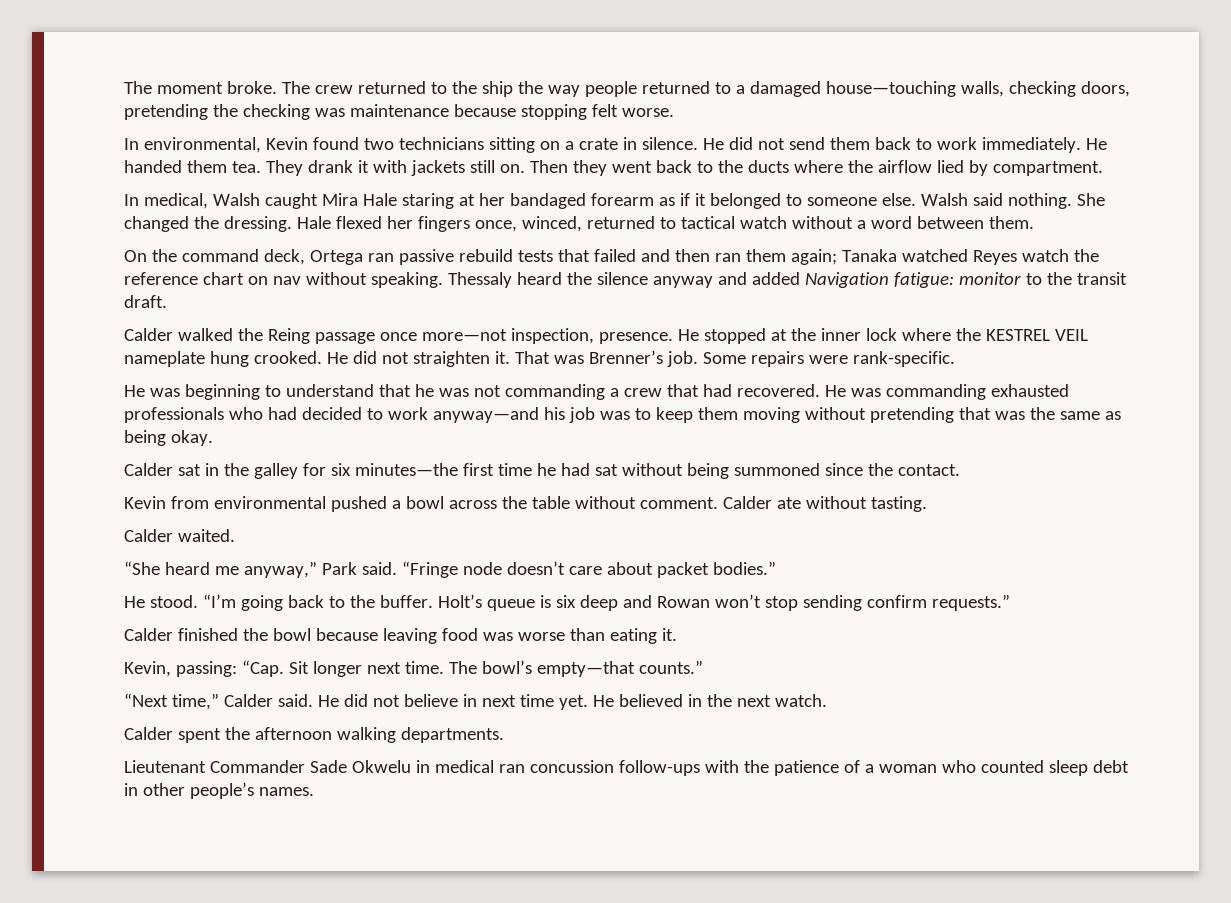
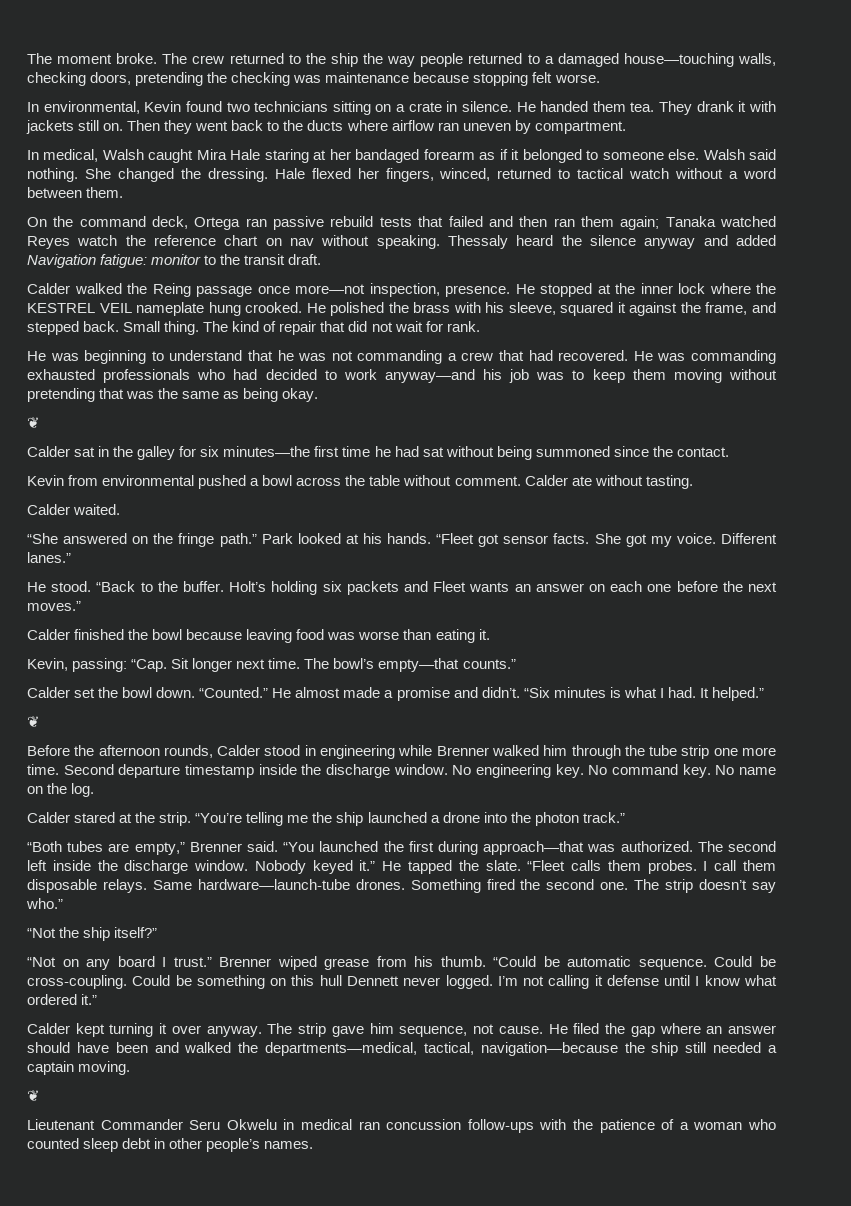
- He did not send them back to work immediately. He handed them tea.
+ He handed them tea.
- Then they went back to the ducts where the airflow lied by compartment.
+ Then they went back to the ducts where airflow ran uneven by compartment.
- Hale flexed her fingers once, winced, returned to tactical watch without a word between them.
+ Hale flexed her fingers, winced, returned to tactical watch without a word between them.
- He did not straighten it. That was Brenner’s job. Some repairs were rank-specific.
+ He polished the brass with his sleeve, squared it against the frame, and stepped back. Small thing. The kind of repair that did not wait for rank.
  He was commanding exhausted professionals who had decided to work anyway—and his job was to keep them moving without pretending that was the same as being okay.
+ ❦
- “She heard me anyway,” Park said. “Fringe node doesn’t care about packet bodies.”
+ “She answered on the fringe path.” Park looked at his hands. “Fleet got sensor facts. She got my voice. Different lanes.”
- “I’m going back to the buffer.
+ “Back to the buffer.
- Holt’s queue is six deep and Rowan won’t stop sending confirm requests.”
+ Holt’s holding six packets and Fleet wants an answer on each one before the next moves.”
- “Next time,” Calder said. He did not believe in next time yet. He believed in the next watch.
- Calder spent the afternoon walking departments.
+ Calder set the bowl down. “Counted.” He almost made a promise and didn’t. “Six minutes is what I had. It helped.”
+ ❦
+ Before the afternoon rounds, Calder stood in engineering while Brenner walked him through the tube strip one more time. Second departure timestamp inside the discharge window. No engineering key. No command key. No name on the log.
+ Calder stared at the strip. “You’re telling me the ship launched a drone into the photon track.”
+ “Both tubes are empty,” Brenner said. “You launched the first during approach—that was authorized. The second left inside the discharge window. Nobody keyed it.” He tapped the slate. “Fleet calls them probes. I call them disposable relays. Same hardware—launch-tube drones. Something fired the second one. The strip doesn’t say who.”
+ “Not the ship itself?”
+ “Not on any board I trust.” Brenner wiped grease from his thumb. “Could be automatic sequence. Could be cross-coupling. Could be something on this hull Dennett never logged. I’m not calling it defense until I know what ordered it.”
+ Calder kept turning it over anyway. The strip gave him sequence, not cause. He filed the gap where an answer should have been and walked the departments—medical, tactical, navigation—because the ship still needed a captain moving.
+ ❦
- Lieutenant Commander Sade Okwelu in medical ran concussion follow-ups with the patience of a woman who counted sleep debt in other people’s names.
+ Lieutenant Commander Seru Okwelu in medical ran concussion follow-ups with the patience of a woman who counted sleep debt in other people’s names.

